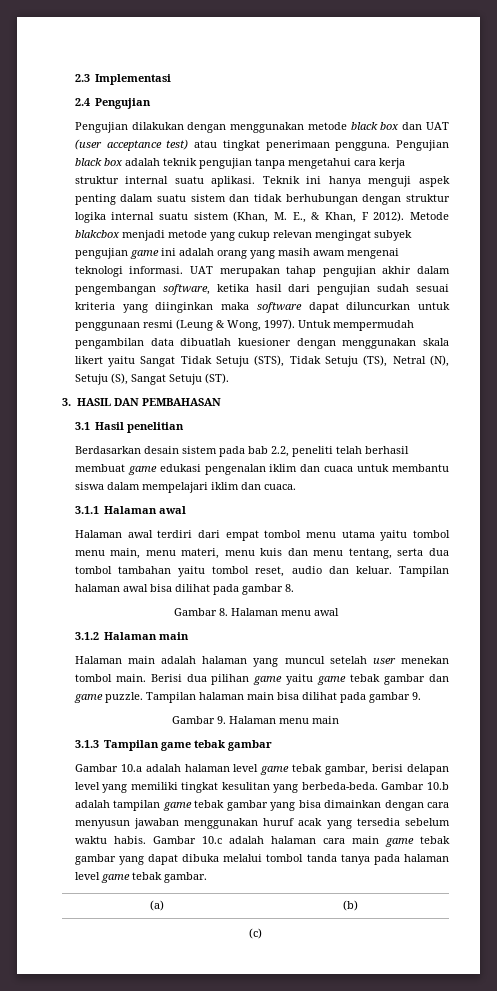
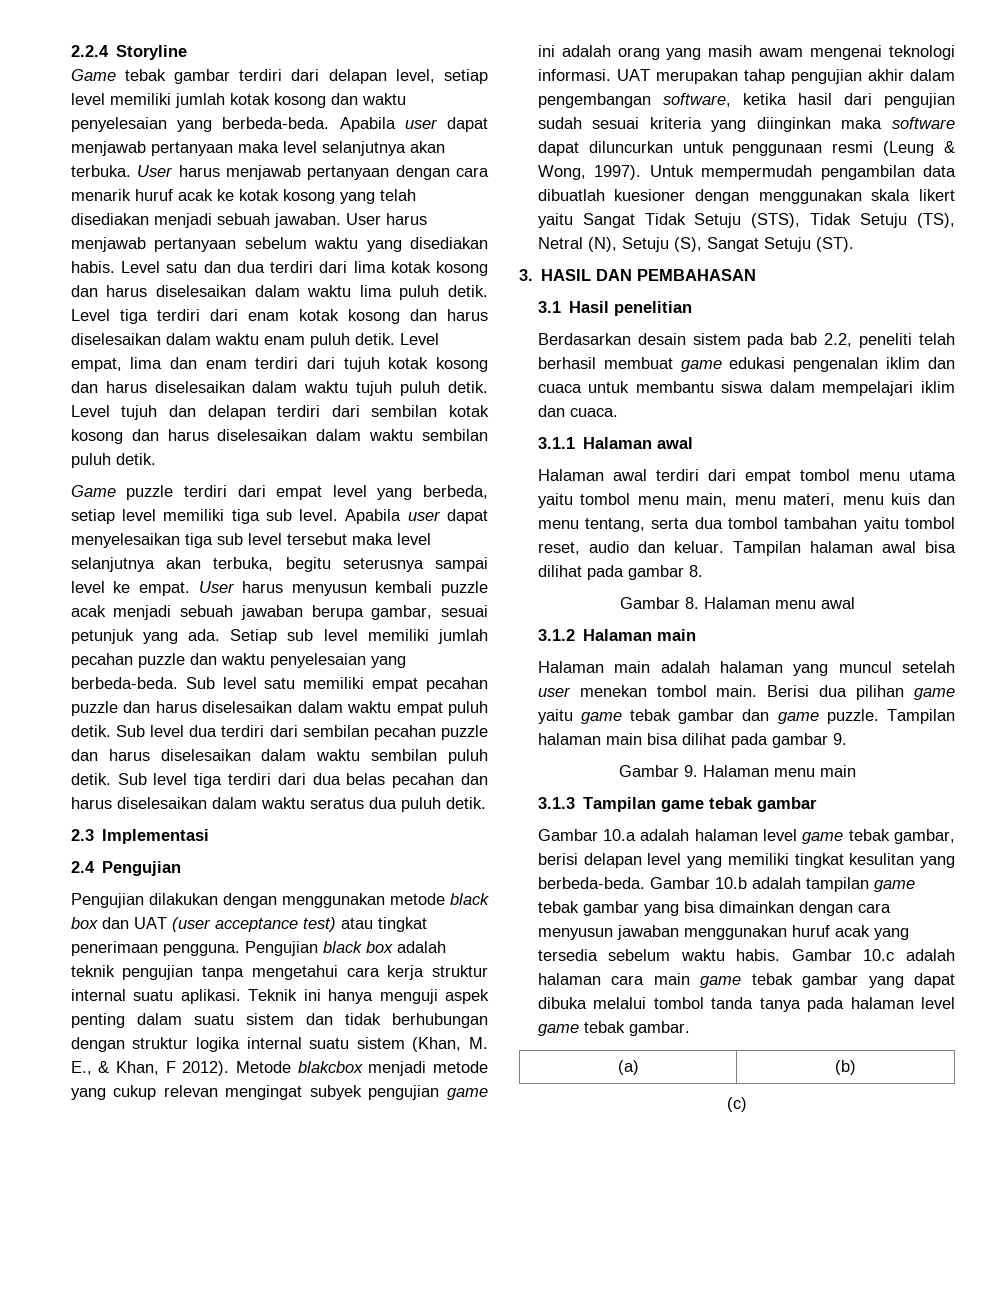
+ 2.2.4 Storyline
+ Game tebak gambar terdiri dari delapan level, setiap level memiliki jumlah kotak kosong dan waktu penyelesaian yang berbeda-beda. Apabila user dapat menjawab pertanyaan maka level selanjutnya akan terbuka. User harus menjawab pertanyaan dengan cara menarik huruf acak ke kotak kosong yang telah disediakan menjadi sebuah jawaban. User harus menjawab pertanyaan sebelum waktu yang disediakan habis. Level satu dan dua terdiri dari lima kotak kosong dan harus diselesaikan dalam waktu lima puluh detik. Level tiga terdiri dari enam kotak kosong dan harus diselesaikan dalam waktu enam puluh detik. Level empat, lima dan enam terdiri dari tujuh kotak kosong dan harus diselesaikan dalam waktu tujuh puluh detik. Level tujuh dan delapan terdiri dari sembilan kotak kosong dan harus diselesaikan dalam waktu sembilan puluh detik.
+ Game puzzle terdiri dari empat level yang berbeda, setiap level memiliki tiga sub level. Apabila user dapat menyelesaikan tiga sub level tersebut maka level selanjutnya akan terbuka, begitu seterusnya sampai level ke empat. User harus menyusun kembali puzzle acak menjadi sebuah jawaban berupa gambar, sesuai petunjuk yang ada. Setiap sub level memiliki jumlah pecahan puzzle dan waktu penyelesaian yang berbeda-beda. Sub level satu memiliki empat pecahan puzzle dan harus diselesaikan dalam waktu empat puluh detik. Sub level dua terdiri dari sembilan pecahan puzzle dan harus diselesaikan dalam waktu sembilan puluh detik. Sub level tiga terdiri dari dua belas pecahan dan harus diselesaikan dalam waktu seratus dua puluh detik.

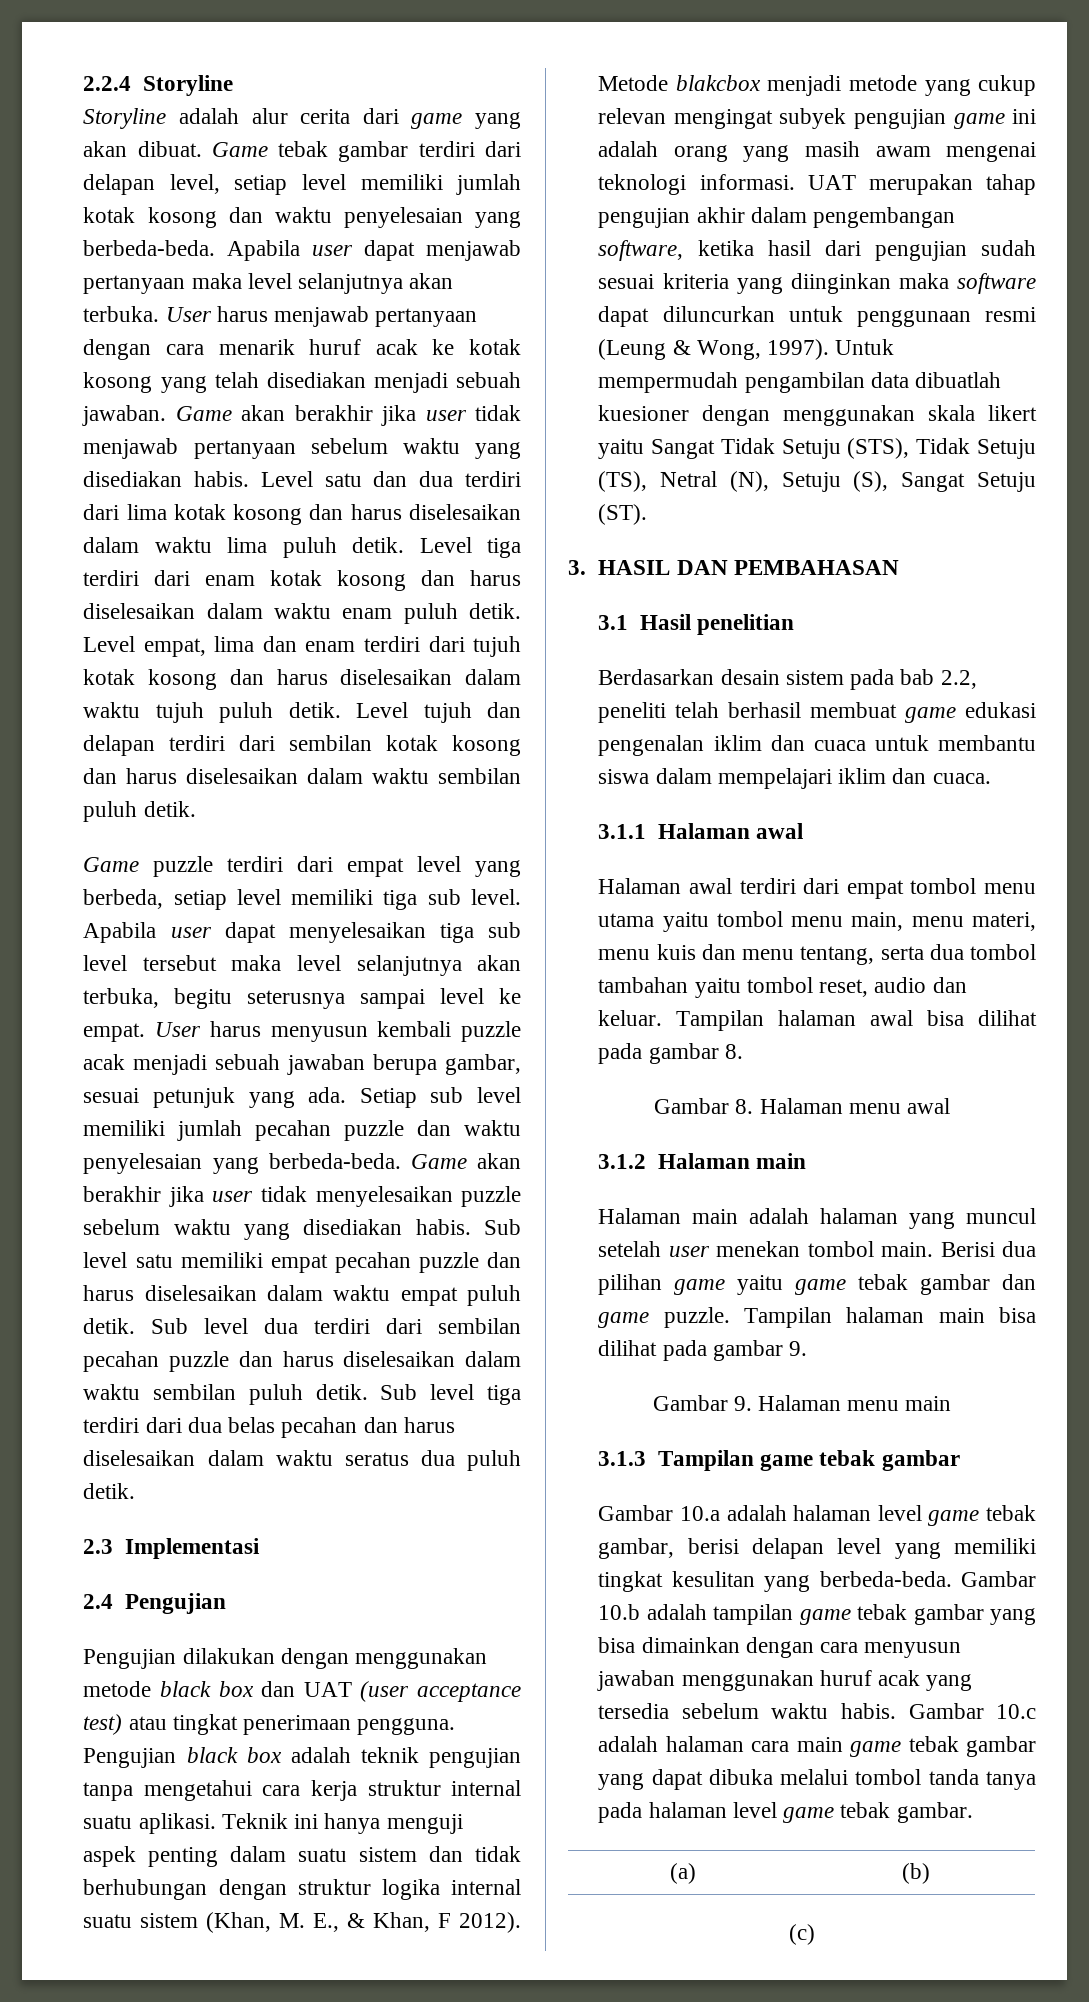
+ Storyline adalah alur cerita dari game yang akan dibuat.
- User harus menjawab pertanyaan sebelum waktu yang disediakan habis.
+ Game akan berakhir jika user tidak menjawab pertanyaan sebelum waktu yang disediakan habis.
+ Game akan berakhir jika user tidak menyelesaikan puzzle sebelum waktu yang disediakan habis.

